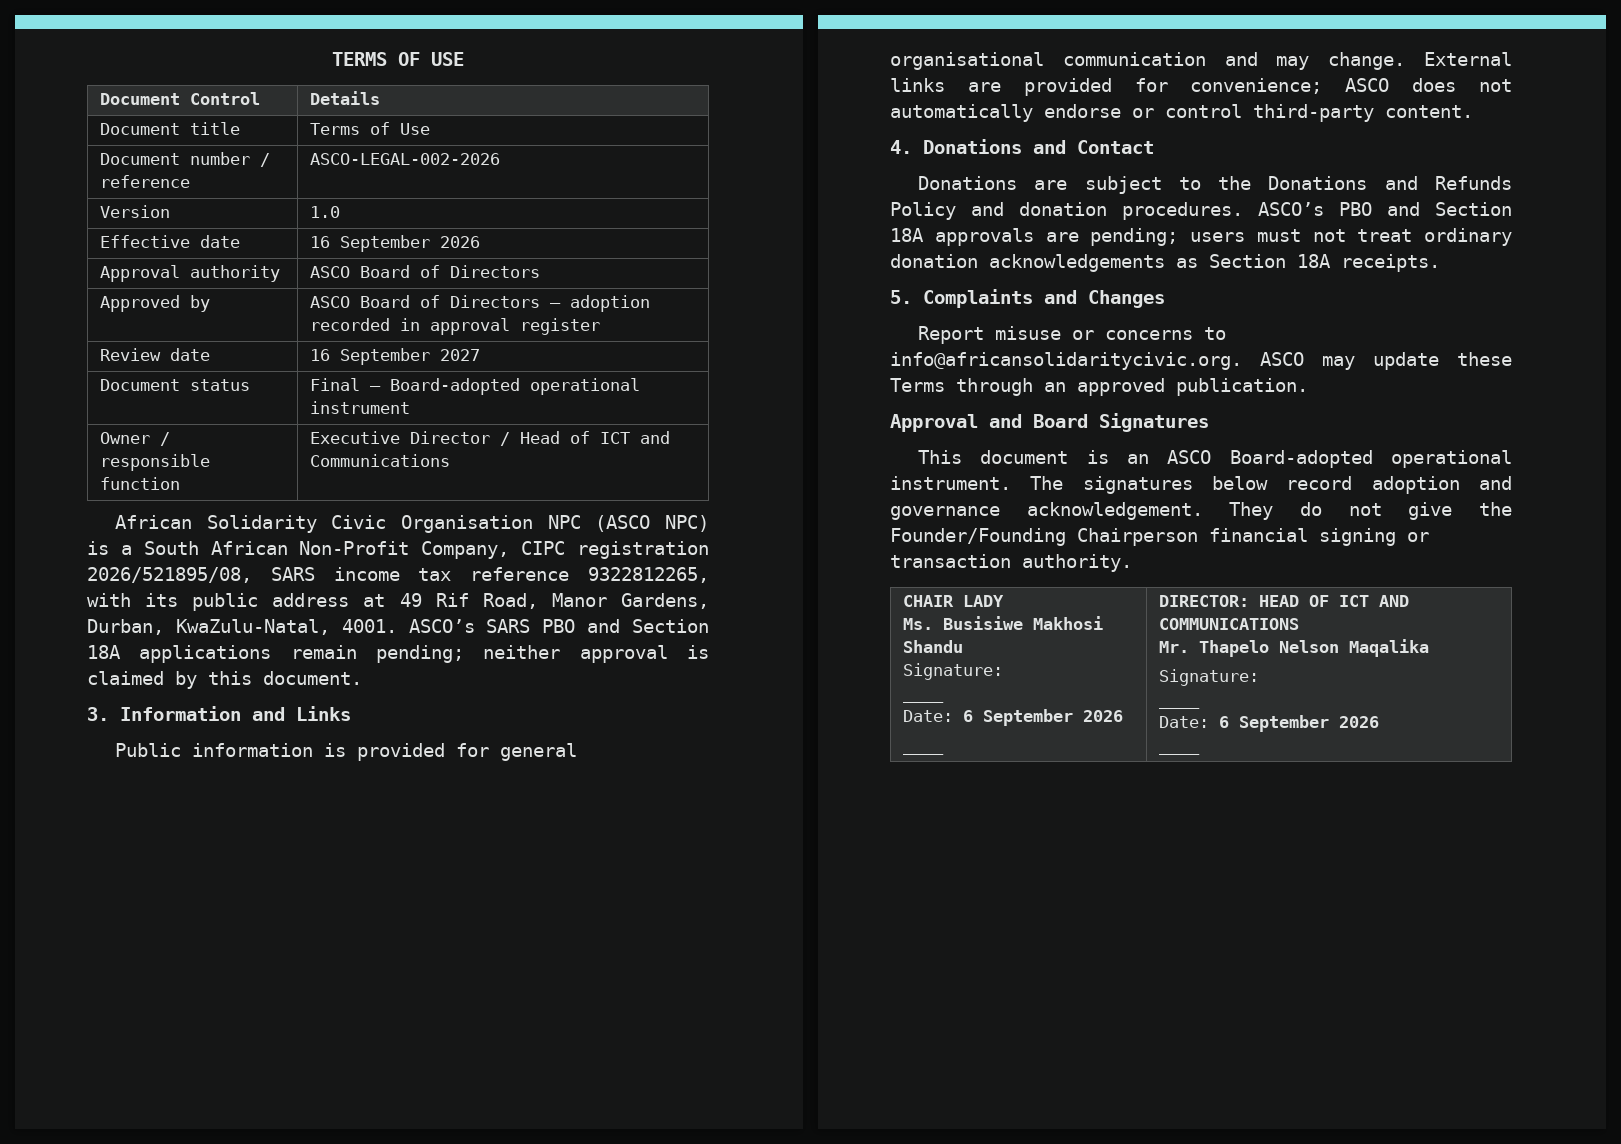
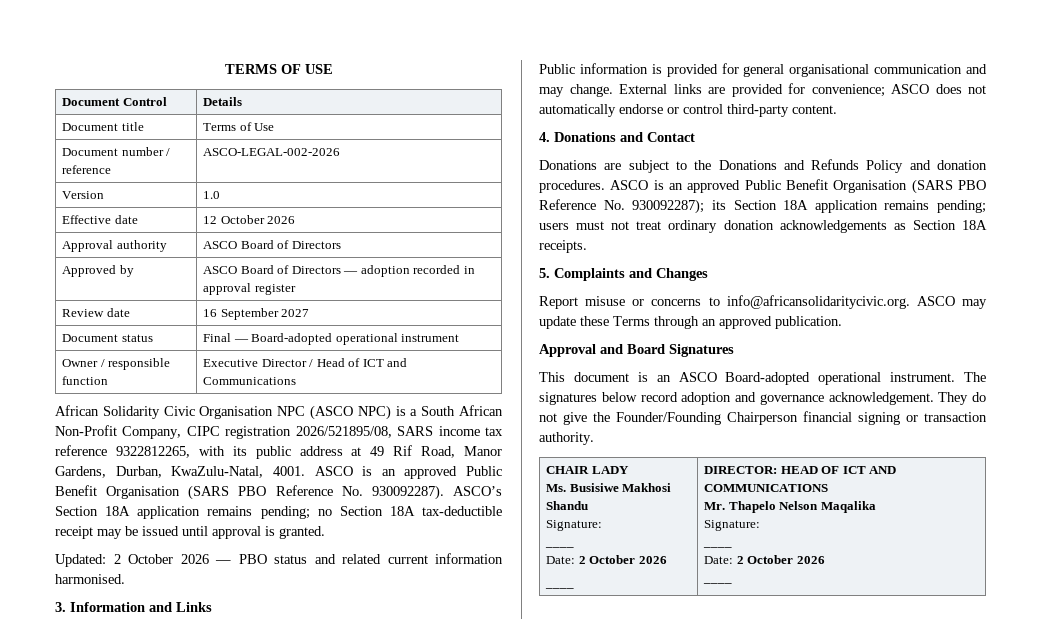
- Effective date | 16 September 2026
+ Effective date | 12 October 2026
- ASCO’s SARS PBO and Section 18A applications remain pending; neither approval is claimed by this document.
+ ASCO is an approved Public Benefit Organisation (SARS PBO Reference No. 930092287). ASCO’s Section 18A application remains pending; no Section 18A tax-deductible receipt may be issued until approval is granted.
+ Updated: 2 October 2026 — PBO status and related current information harmonised.
- ASCO’s PBO and Section 18A approvals are pending; users must not treat ordinary donation acknowledgements as Section 18A receipts.
+ ASCO is an approved Public Benefit Organisation (SARS PBO Reference No. 930092287); its Section 18A application remains pending; users must not treat ordinary donation acknowledgements as Section 18A receipts.
  CHAIR LADY
  Ms. Busisiwe Makhosi Shandu
  Signature:
  ____
- Date: 6 September 2026
+ Date: 2 October 2026
  ____ | DIRECTOR: HEAD OF ICT AND COMMUNICATIONS
  Mr. Thapelo Nelson Maqalika
  Signature:
  ____
- Date: 6 September 2026
+ Date: 2 October 2026

